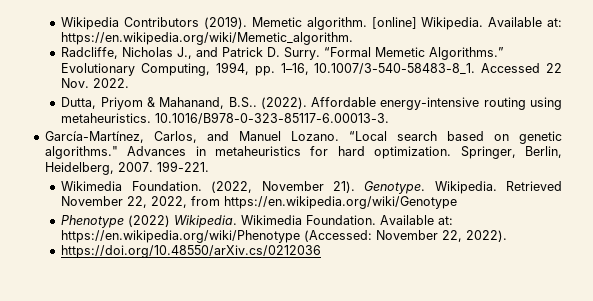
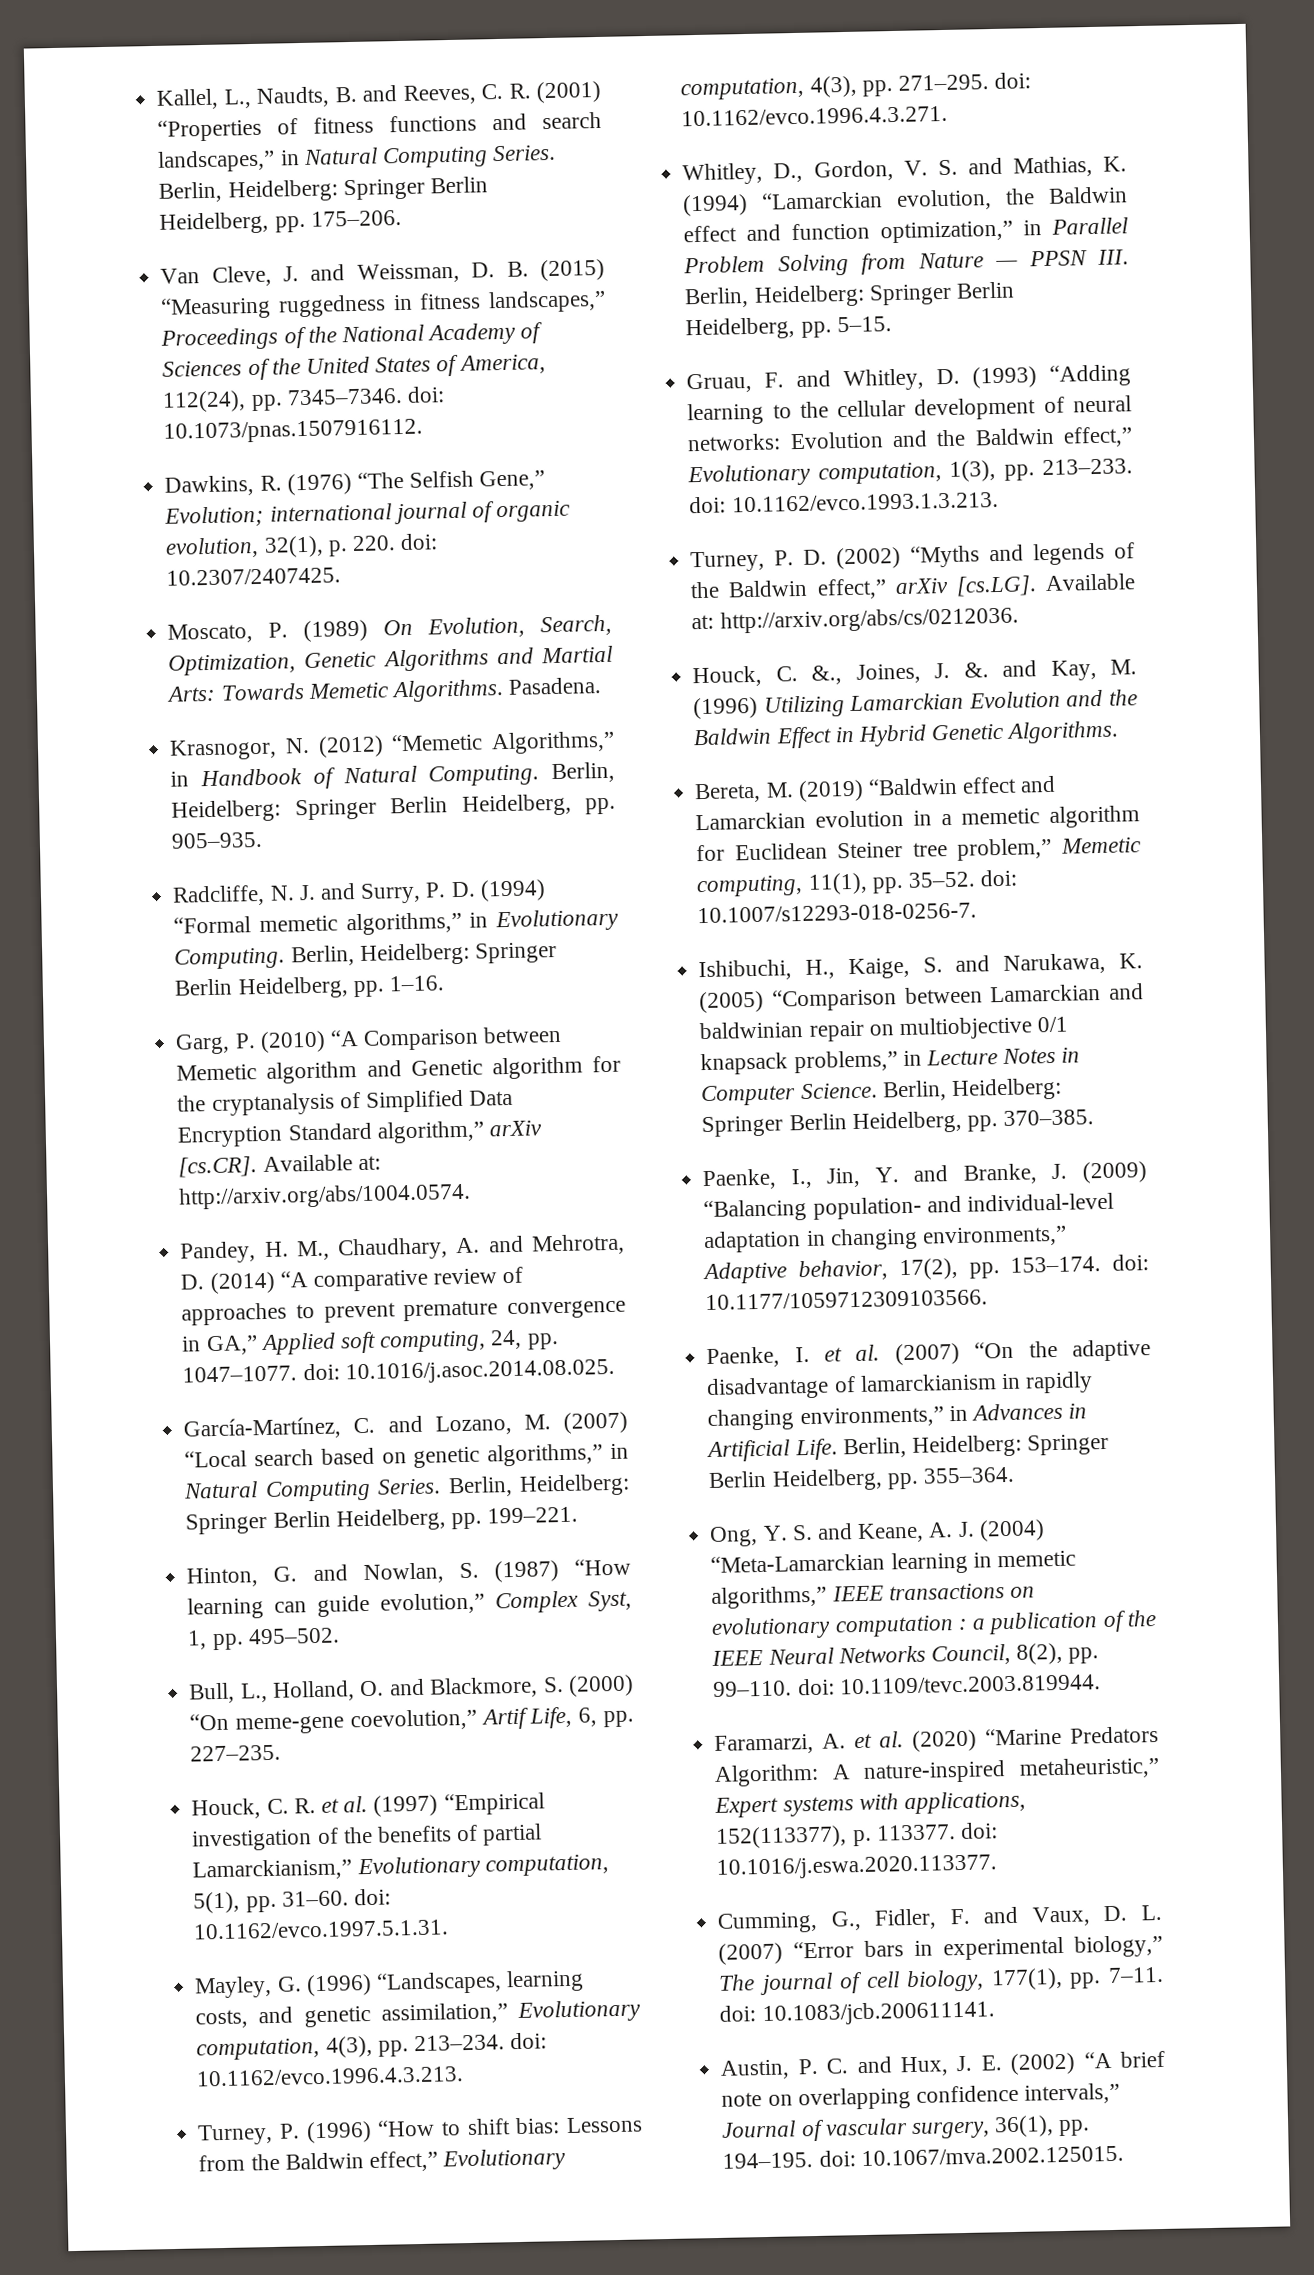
- Wikipedia Contributors (2019). Memetic algorithm. [online] Wikipedia. Available at: https://en.wikipedia.org/wiki/Memetic_algorithm.
- Radcliffe, Nicholas J., and Patrick D. Surry. “Formal Memetic Algorithms.” Evolutionary Computing, 1994, pp. 1–16, 10.1007/3-540-58483-8_1. Accessed 22 Nov. 2022.
- Dutta, Priyom & Mahanand, B.S.. (2022). Affordable energy-intensive routing using metaheuristics. 10.1016/B978-0-323-85117-6.00013-3.
- García-Martínez, Carlos, and Manuel Lozano. “Local search based on genetic algorithms." Advances in metaheuristics for hard optimization. Springer, Berlin, Heidelberg, 2007. 199-221.
- Wikimedia Foundation. (2022, November 21). Genotype. Wikipedia. Retrieved November 22, 2022, from https://en.wikipedia.org/wiki/Genotype
- Phenotype (2022) Wikipedia. Wikimedia Foundation. Available at: https://en.wikipedia.org/wiki/Phenotype (Accessed: November 22, 2022).
- https://doi.org/10.48550/arXiv.cs/0212036
+ Kallel, L., Naudts, B. and Reeves, C. R. (2001) “Properties of fitness functions and search landscapes,” in Natural Computing Series. Berlin, Heidelberg: Springer Berlin Heidelberg, pp. 175–206.
+ Van Cleve, J. and Weissman, D. B. (2015) “Measuring ruggedness in fitness landscapes,” Proceedings of the National Academy of Sciences of the United States of America, 112(24), pp. 7345–7346. doi: 10.1073/pnas.1507916112.
+ Dawkins, R. (1976) “The Selfish Gene,” Evolution; international journal of organic evolution, 32(1), p. 220. doi: 10.2307/2407425.
+ Moscato, P. (1989) On Evolution, Search, Optimization, Genetic Algorithms and Martial Arts: Towards Memetic Algorithms. Pasadena.
+ Krasnogor, N. (2012) “Memetic Algorithms,” in Handbook of Natural Computing. Berlin, Heidelberg: Springer Berlin Heidelberg, pp. 905–935.
+ Radcliffe, N. J. and Surry, P. D. (1994) “Formal memetic algorithms,” in Evolutionary Computing. Berlin, Heidelberg: Springer Berlin Heidelberg, pp. 1–16.
+ Garg, P. (2010) “A Comparison between Memetic algorithm and Genetic algorithm for the cryptanalysis of Simplified Data Encryption Standard algorithm,” arXiv [cs.CR]. Available at: http://arxiv.org/abs/1004.0574.
+ Pandey, H. M., Chaudhary, A. and Mehrotra, D. (2014) “A comparative review of approaches to prevent premature convergence in GA,” Applied soft computing, 24, pp. 1047–1077. doi: 10.1016/j.asoc.2014.08.025.
+ García-Martínez, C. and Lozano, M. (2007) “Local search based on genetic algorithms,” in Natural Computing Series. Berlin, Heidelberg: Springer Berlin Heidelberg, pp. 199–221.
+ Hinton, G. and Nowlan, S. (1987) “How learning can guide evolution,” Complex Syst, 1, pp. 495–502.
+ Bull, L., Holland, O. and Blackmore, S. (2000) “On meme-gene coevolution,” Artif Life, 6, pp. 227–235.
+ Houck, C. R. et al. (1997) “Empirical investigation of the benefits of partial Lamarckianism,” Evolutionary computation, 5(1), pp. 31–60. doi: 10.1162/evco.1997.5.1.31.
+ Mayley, G. (1996) “Landscapes, learning costs, and genetic assimilation,” Evolutionary computation, 4(3), pp. 213–234. doi: 10.1162/evco.1996.4.3.213.
+ Turney, P. (1996) “How to shift bias: Lessons from the Baldwin effect,” Evolutionary computation, 4(3), pp. 271–295. doi: 10.1162/evco.1996.4.3.271.
+ Whitley, D., Gordon, V. S. and Mathias, K. (1994) “Lamarckian evolution, the Baldwin effect and function optimization,” in Parallel Problem Solving from Nature — PPSN III. Berlin, Heidelberg: Springer Berlin Heidelberg, pp. 5–15.
+ Gruau, F. and Whitley, D. (1993) “Adding learning to the cellular development of neural networks: Evolution and the Baldwin effect,” Evolutionary computation, 1(3), pp. 213–233. doi: 10.1162/evco.1993.1.3.213.
+ Turney, P. D. (2002) “Myths and legends of the Baldwin effect,” arXiv [cs.LG]. Available at: http://arxiv.org/abs/cs/0212036.
+ Houck, C. &., Joines, J. &. and Kay, M. (1996) Utilizing Lamarckian Evolution and the Baldwin Effect in Hybrid Genetic Algorithms.
+ Bereta, M. (2019) “Baldwin effect and Lamarckian evolution in a memetic algorithm for Euclidean Steiner tree problem,” Memetic computing, 11(1), pp. 35–52. doi: 10.1007/s12293-018-0256-7.
+ Ishibuchi, H., Kaige, S. and Narukawa, K. (2005) “Comparison between Lamarckian and baldwinian repair on multiobjective 0/1 knapsack problems,” in Lecture Notes in Computer Science. Berlin, Heidelberg: Springer Berlin Heidelberg, pp. 370–385.
+ Paenke, I., Jin, Y. and Branke, J. (2009) “Balancing population- and individual-level adaptation in changing environments,” Adaptive behavior, 17(2), pp. 153–174. doi: 10.1177/1059712309103566.
+ Paenke, I. et al. (2007) “On the adaptive disadvantage of lamarckianism in rapidly changing environments,” in Advances in Artificial Life. Berlin, Heidelberg: Springer Berlin Heidelberg, pp. 355–364.
+ Ong, Y. S. and Keane, A. J. (2004) “Meta-Lamarckian learning in memetic algorithms,” IEEE transactions on evolutionary computation : a publication of the IEEE Neural Networks Council, 8(2), pp. 99–110. doi: 10.1109/tevc.2003.819944.
+ Faramarzi, A. et al. (2020) “Marine Predators Algorithm: A nature-inspired metaheuristic,” Expert systems with applications, 152(113377), p. 113377. doi: 10.1016/j.eswa.2020.113377.
+ Cumming, G., Fidler, F. and Vaux, D. L. (2007) “Error bars in experimental biology,” The journal of cell biology, 177(1), pp. 7–11. doi: 10.1083/jcb.200611141.
+ Austin, P. C. and Hux, J. E. (2002) “A brief note on overlapping confidence intervals,” Journal of vascular surgery, 36(1), pp. 194–195. doi: 10.1067/mva.2002.125015.

